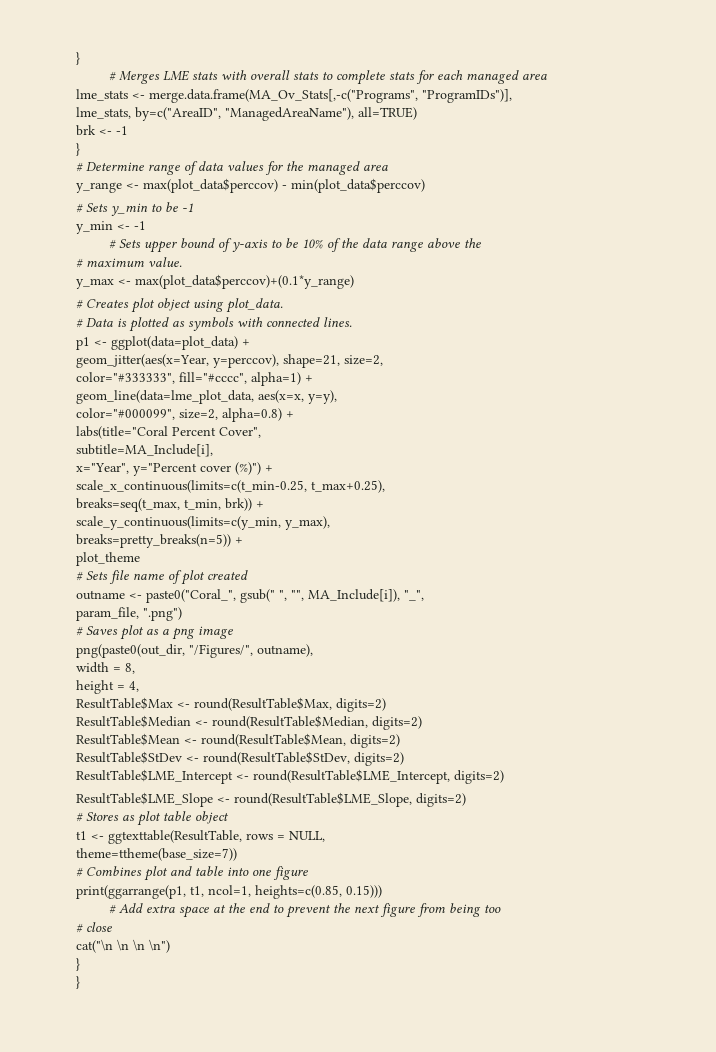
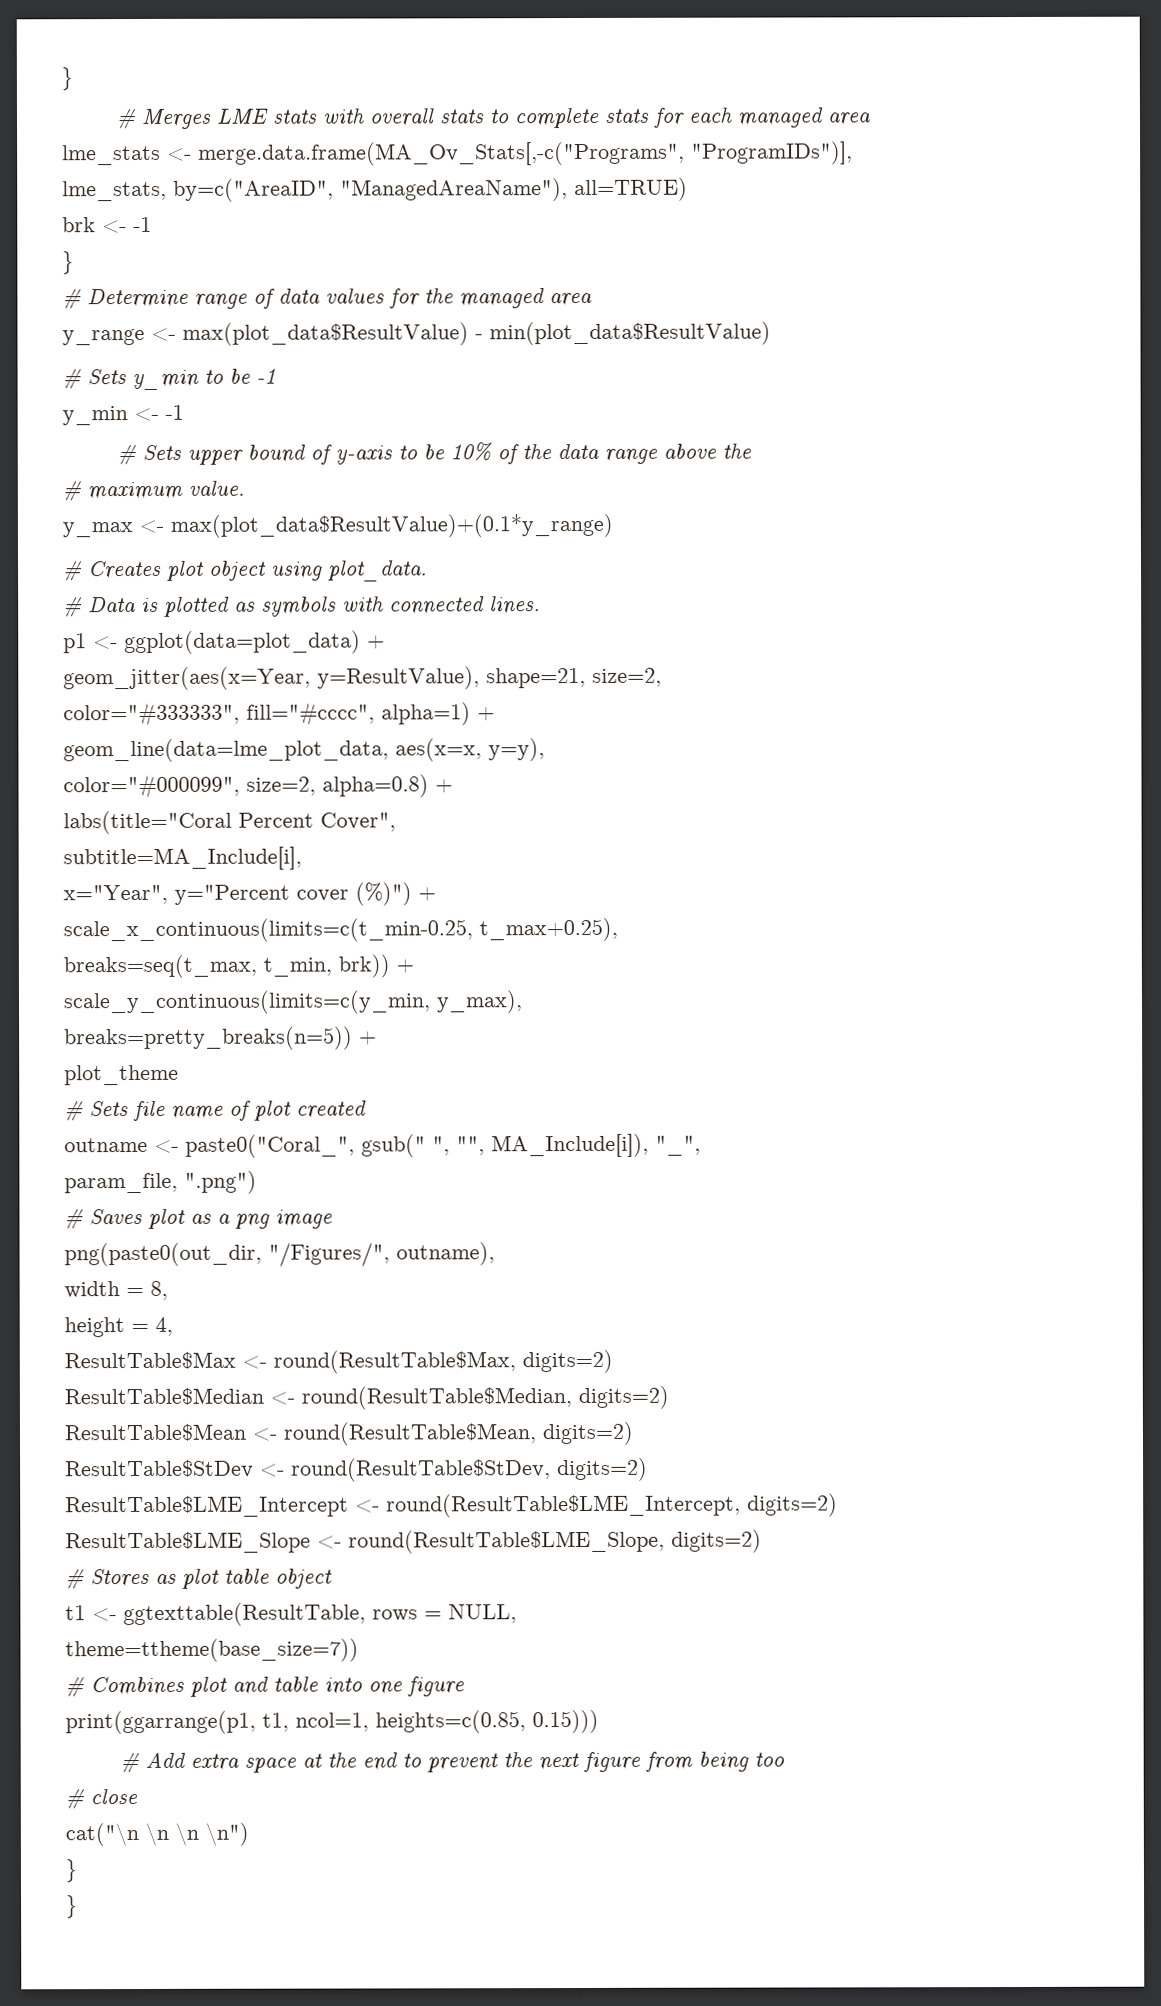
- y_range <- max(plot_data$perccov) - min(plot_data$perccov)
+ y_range <- max(plot_data$ResultValue) - min(plot_data$ResultValue)
- y_max <- max(plot_data$perccov)+(0.1*y_range)
+ y_max <- max(plot_data$ResultValue)+(0.1*y_range)
- geom_jitter(aes(x=Year, y=perccov), shape=21, size=2,
+ geom_jitter(aes(x=Year, y=ResultValue), shape=21, size=2,

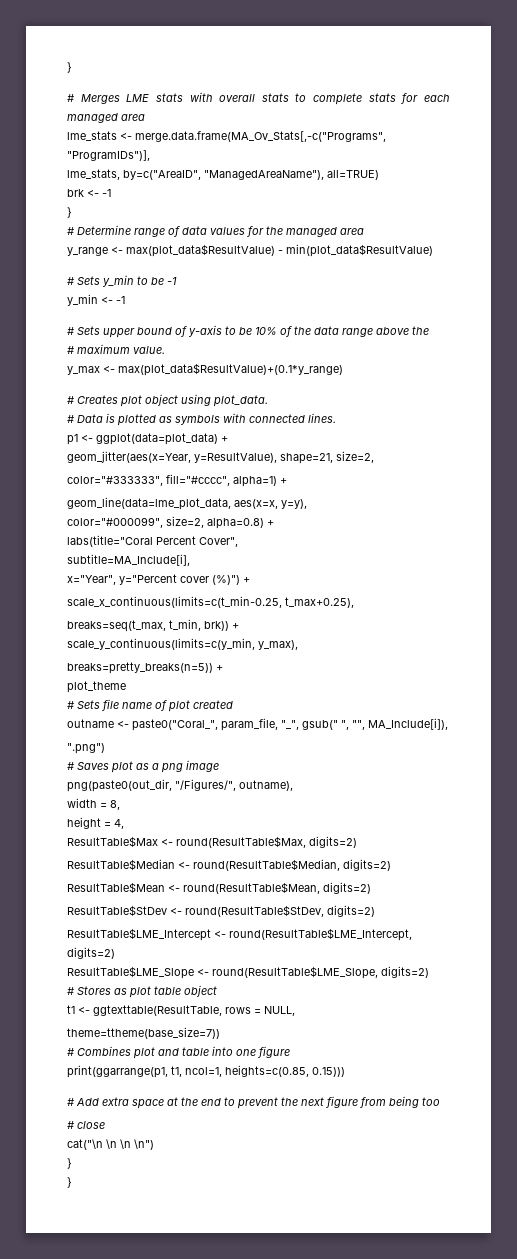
- outname <- paste0("Coral_", gsub(" ", "", MA_Include[i]), "_",
- param_file, ".png")
+ outname <- paste0("Coral_", param_file, "_", gsub(" ", "", MA_Include[i]),
+ ".png")

